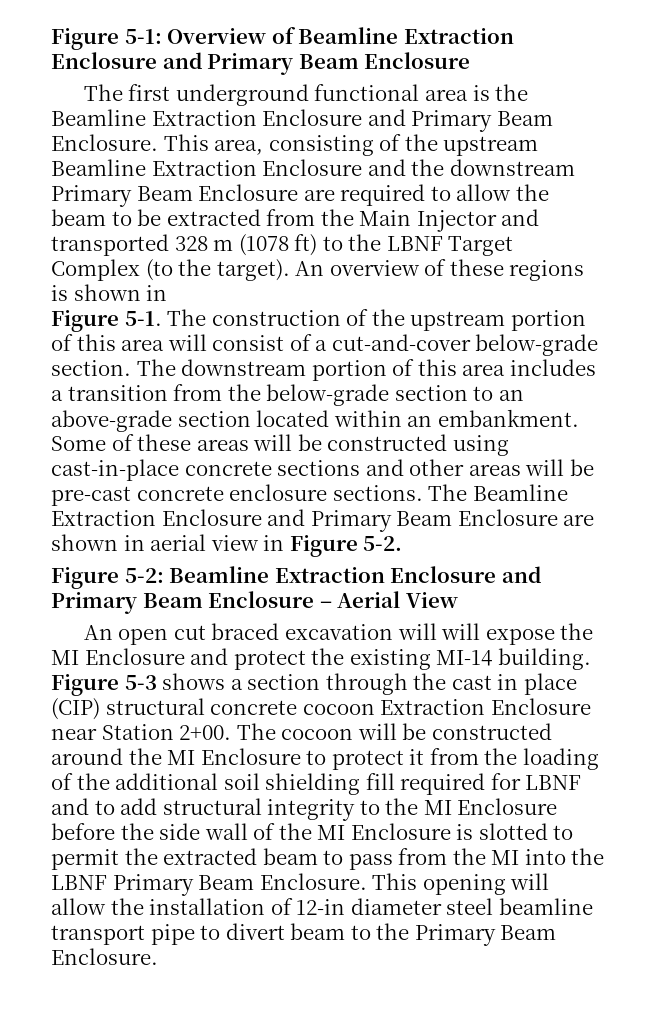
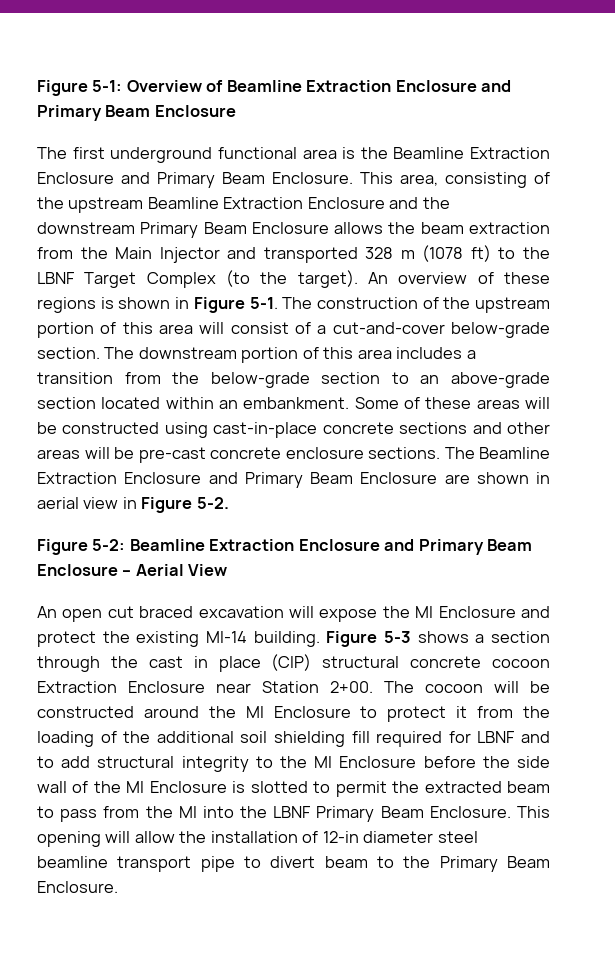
- This area, consisting of the upstream Beamline Extraction Enclosure and the downstream Primary Beam Enclosure are required to allow the beam to be extracted from the Main Injector and transported 328 m (1078 ft) to the LBNF Target Complex (to the target).
+ This area, consisting of the upstream Beamline Extraction Enclosure and the downstream Primary Beam Enclosure allows the beam extraction from the Main Injector and transported 328 m (1078 ft) to the LBNF Target Complex (to the target).
- An overview of these regions is shown in
- Figure 5-1.
+ An overview of these regions is shown in Figure 5-1.
- An open cut braced excavation will will expose the MI Enclosure and protect the existing MI-14 building.
+ An open cut braced excavation will expose the MI Enclosure and protect the existing MI-14 building.

